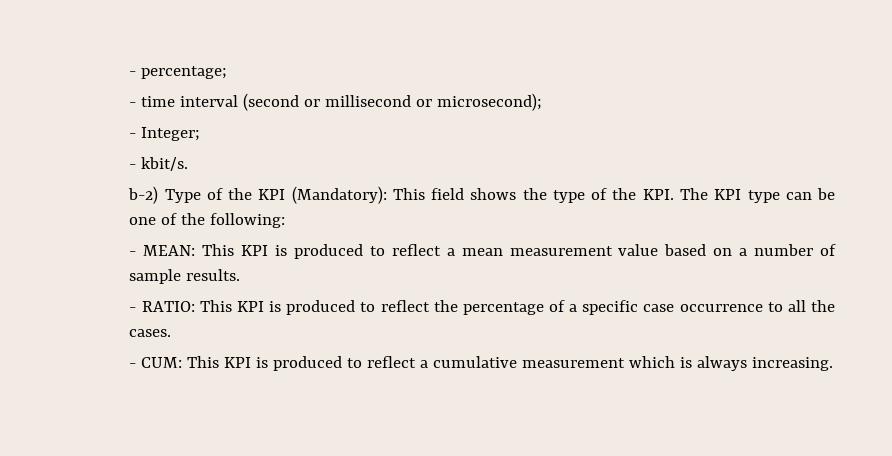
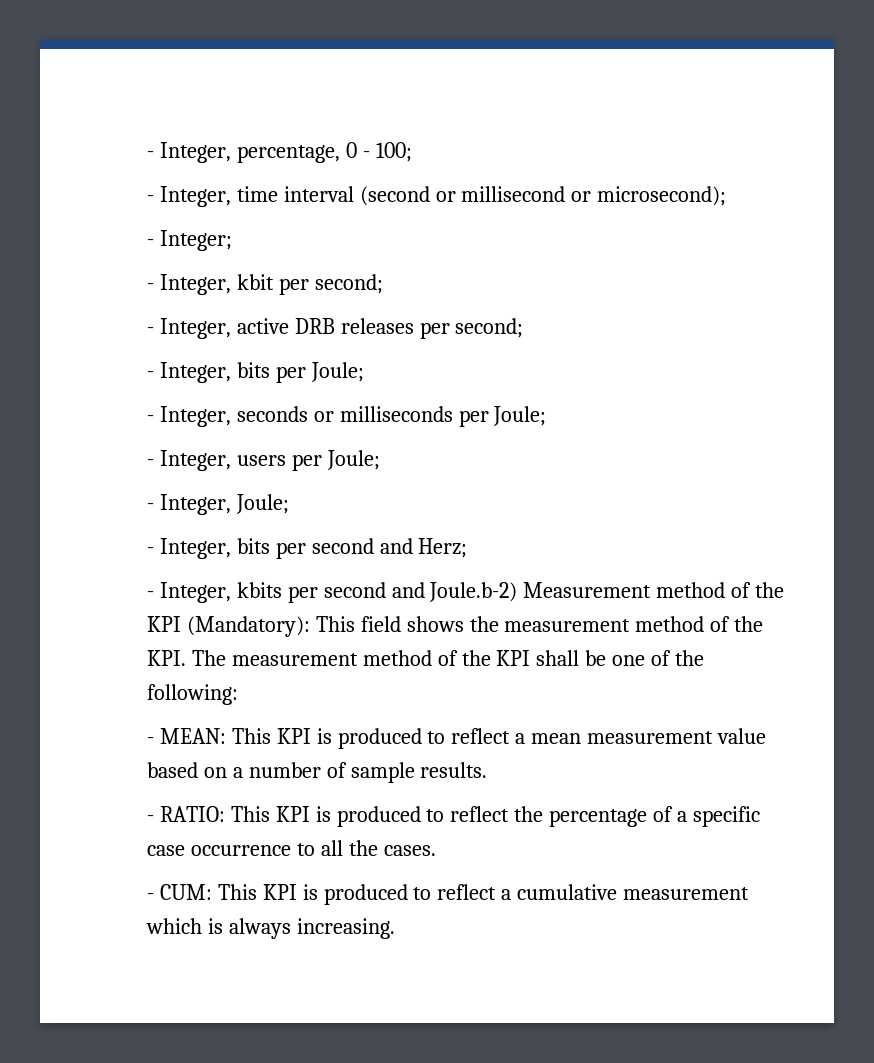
- - percentage;
- - time interval (second or millisecond or microsecond);
+ - Integer, percentage, 0 - 100;
+ - Integer, time interval (second or millisecond or microsecond);
- - kbit/s.
- b-2) Type of the KPI (Mandatory): This field shows the type of the KPI. The KPI type can be one of the following:
+ - Integer, kbit per second;
+ - Integer, active DRB releases per second;
+ - Integer, bits per Joule;
+ - Integer, seconds or milliseconds per Joule;
+ - Integer, users per Joule;
+ - Integer, Joule;
+ - Integer, bits per second and Herz;
+ - Integer, kbits per second and Joule.b-2) Measurement method of the KPI (Mandatory): This field shows the measurement method of the KPI. The measurement method of the KPI shall be one of the following:

